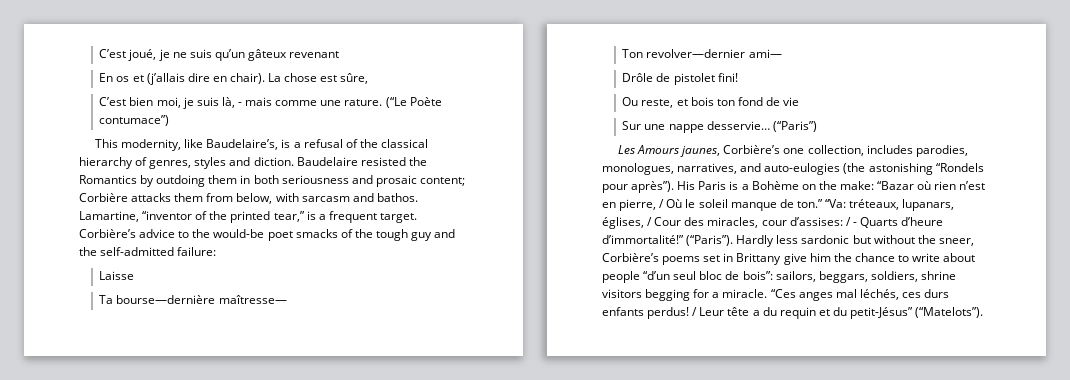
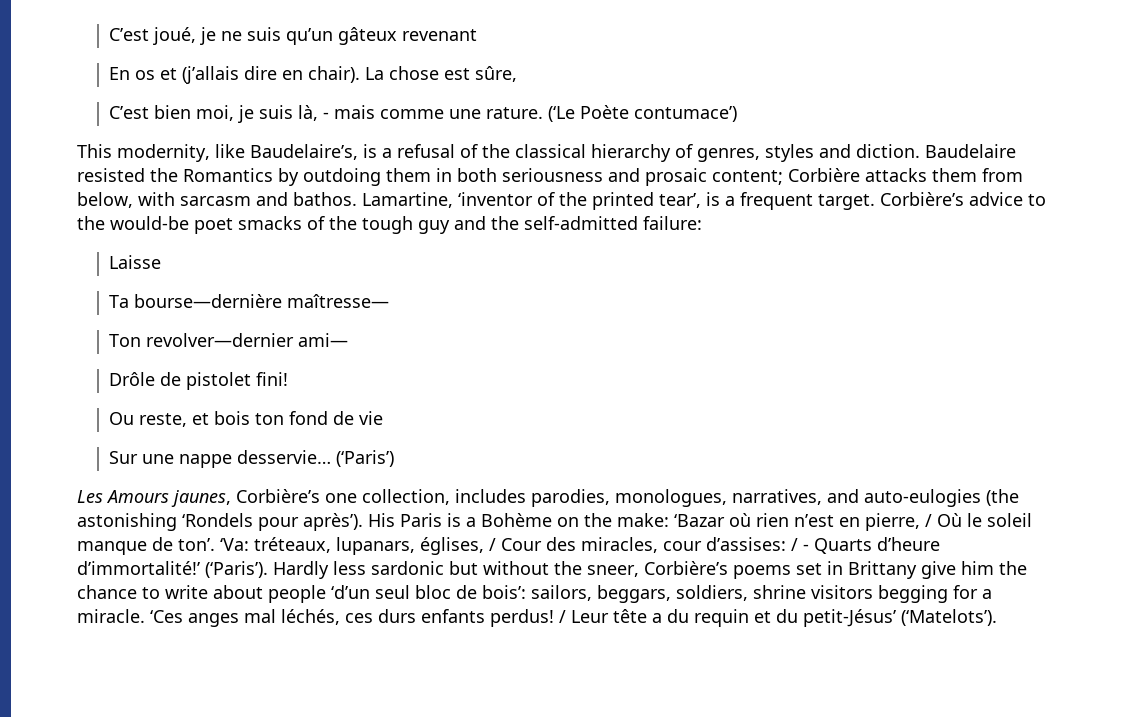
- (“Le Poète contumace”)
+ (‘Le Poète contumace’)
- Lamartine, “inventor of the printed tear,” is a frequent target.
+ Lamartine, ‘inventor of the printed tear’, is a frequent target.
- (“Paris”)
+ (‘Paris’)
- Les Amours jaunes, Corbière’s one collection, includes parodies, monologues, narratives, and auto-eulogies (the astonishing “Rondels pour après”).
+ Les Amours jaunes, Corbière’s one collection, includes parodies, monologues, narratives, and auto-eulogies (the astonishing ‘Rondels pour après’).
- His Paris is a Bohème on the make: “Bazar où rien n’est en pierre, / Où le soleil manque de ton.” “Va: tréteaux, lupanars, églises, / Cour des miracles, cour d’assises: / - Quarts d’heure d’immortalité!” (“Paris”).
+ His Paris is a Bohème on the make: ‘Bazar où rien n’est en pierre, / Où le soleil manque de ton’. ‘Va: tréteaux, lupanars, églises, / Cour des miracles, cour d’assises: / - Quarts d’heure d’immortalité!’ (‘Paris’).
- Hardly less sardonic but without the sneer, Corbière’s poems set in Brittany give him the chance to write about people “d’un seul bloc de bois”: sailors, beggars, soldiers, shrine visitors begging for a miracle.
+ Hardly less sardonic but without the sneer, Corbière’s poems set in Brittany give him the chance to write about people ‘d’un seul bloc de bois’: sailors, beggars, soldiers, shrine visitors begging for a miracle.
- “Ces anges mal léchés, ces durs enfants perdus!
+ ‘Ces anges mal léchés, ces durs enfants perdus!
- / Leur tête a du requin et du petit-Jésus” (“Matelots”).
+ / Leur tête a du requin et du petit-Jésus’ (‘Matelots’).

